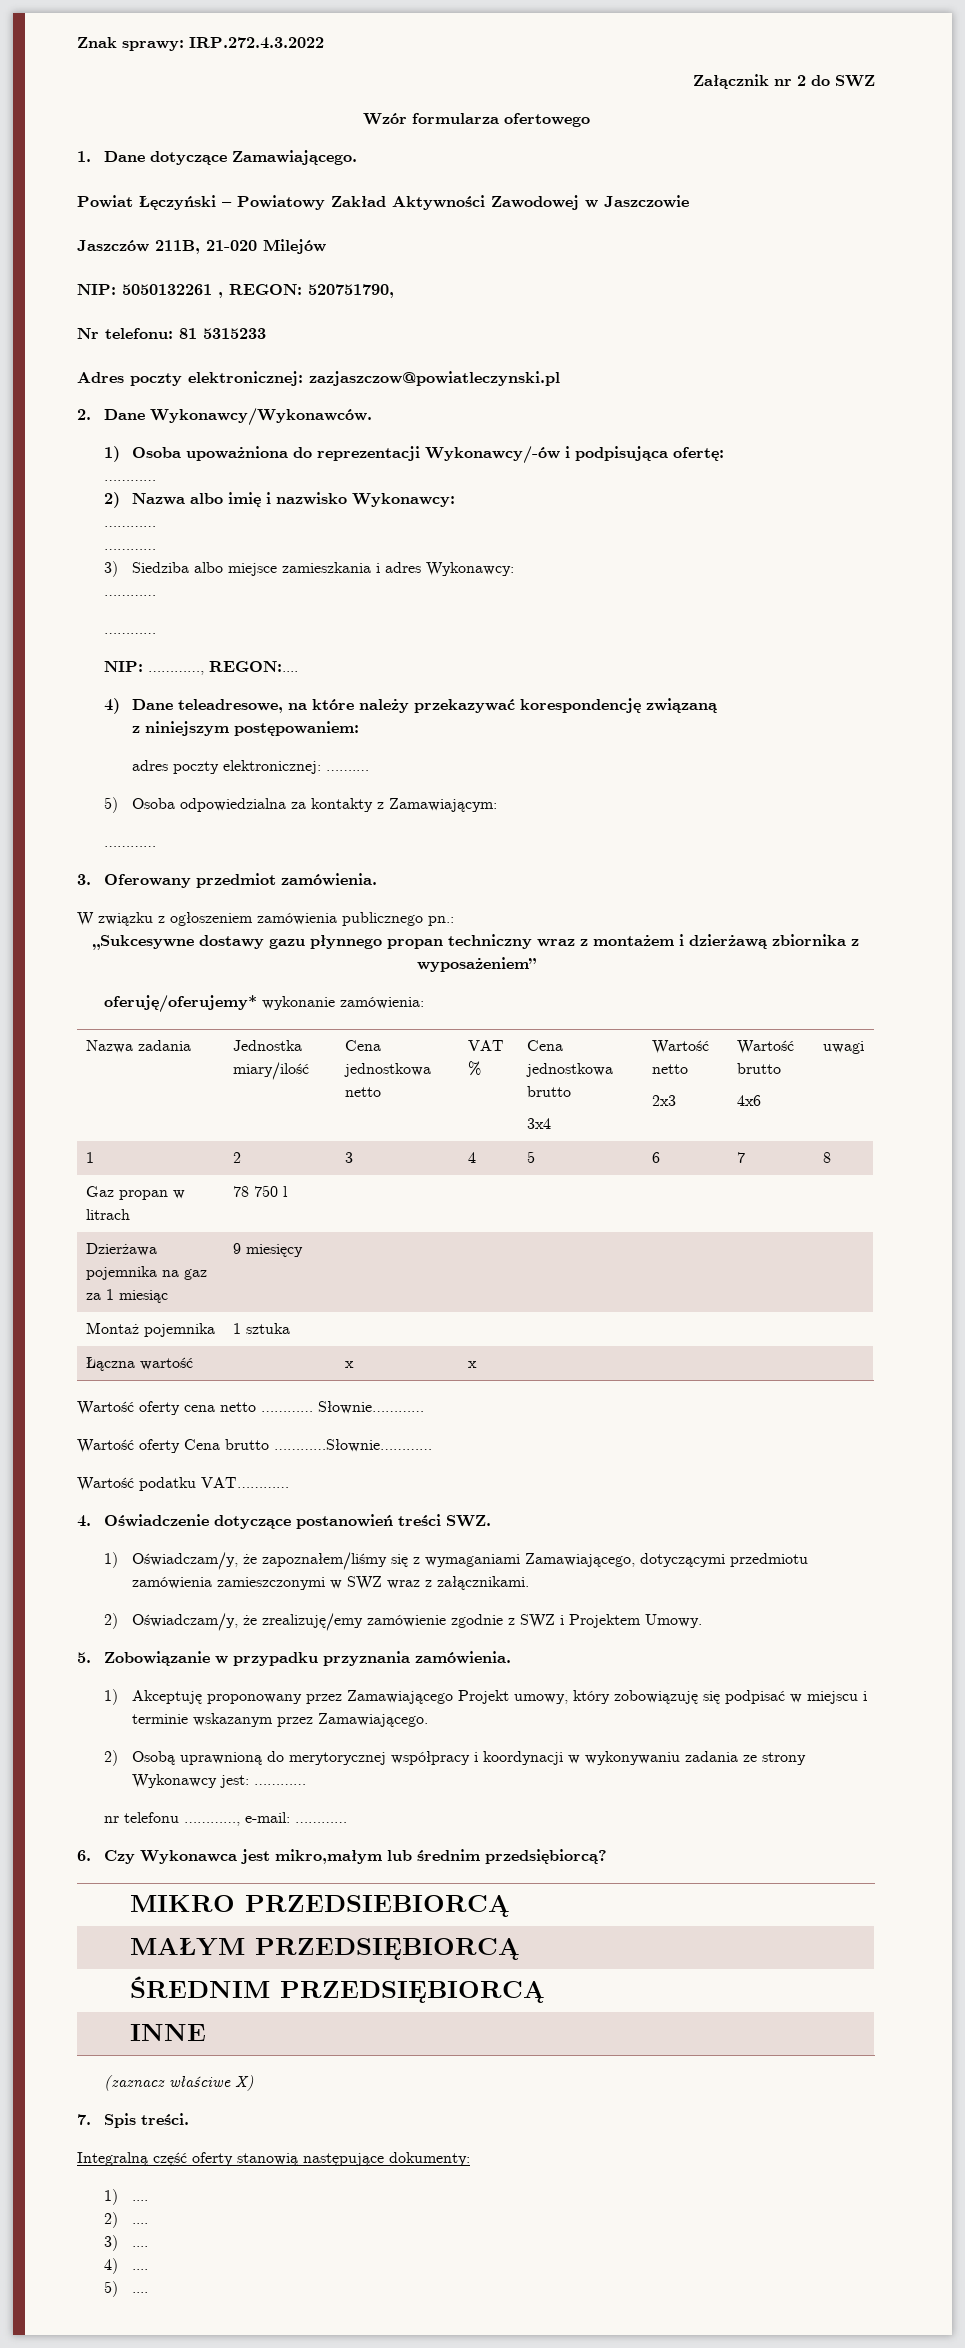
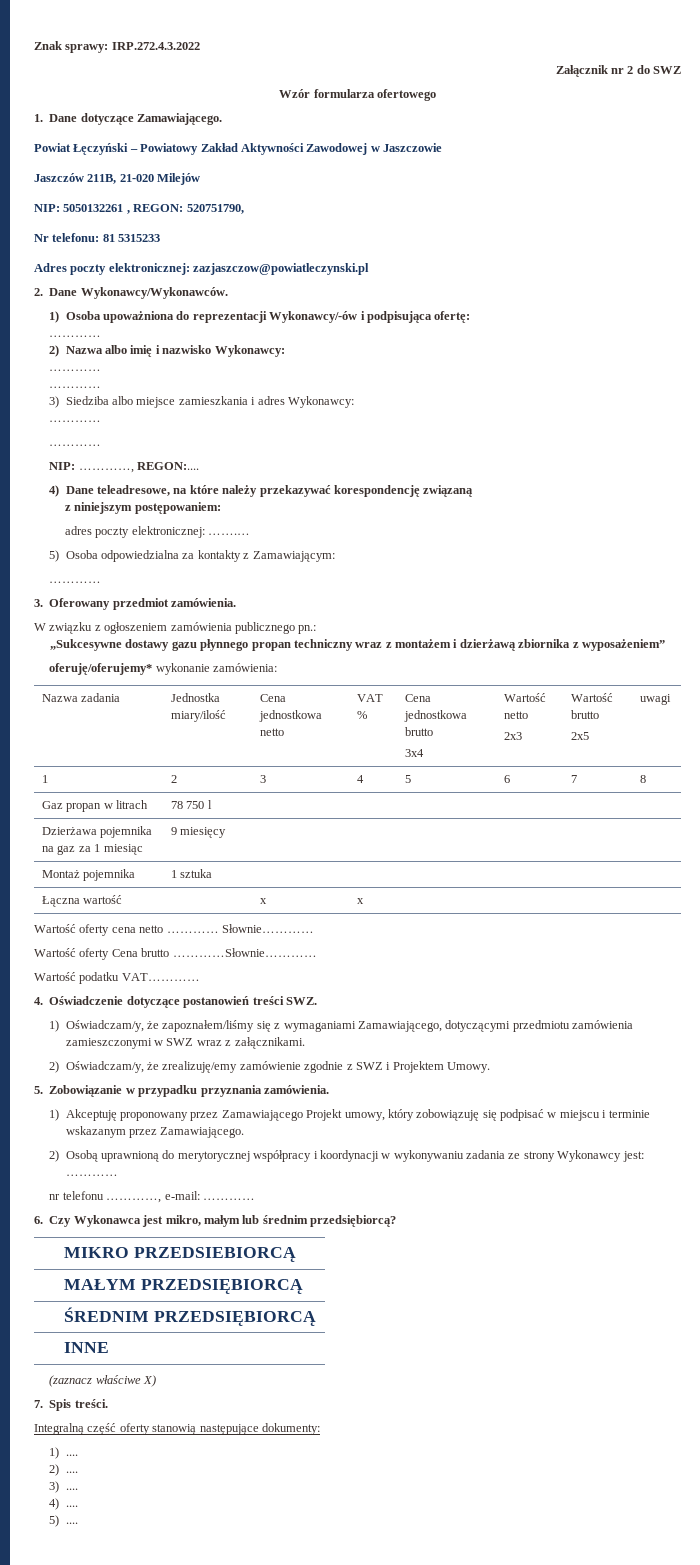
  Nazwa zadania | Jednostka miary/ilość | Cena jednostkowa netto | VAT % | Cena jednostkowa brutto
  3x4 | Wartość netto
  2x3 | Wartość brutto
- 4x6 | uwagi
+ 2x5 | uwagi
- 6. Czy Wykonawca jest mikro,małym lub średnim przedsiębiorcą?
+ 6. Czy Wykonawca jest mikro, małym lub średnim przedsiębiorcą?

